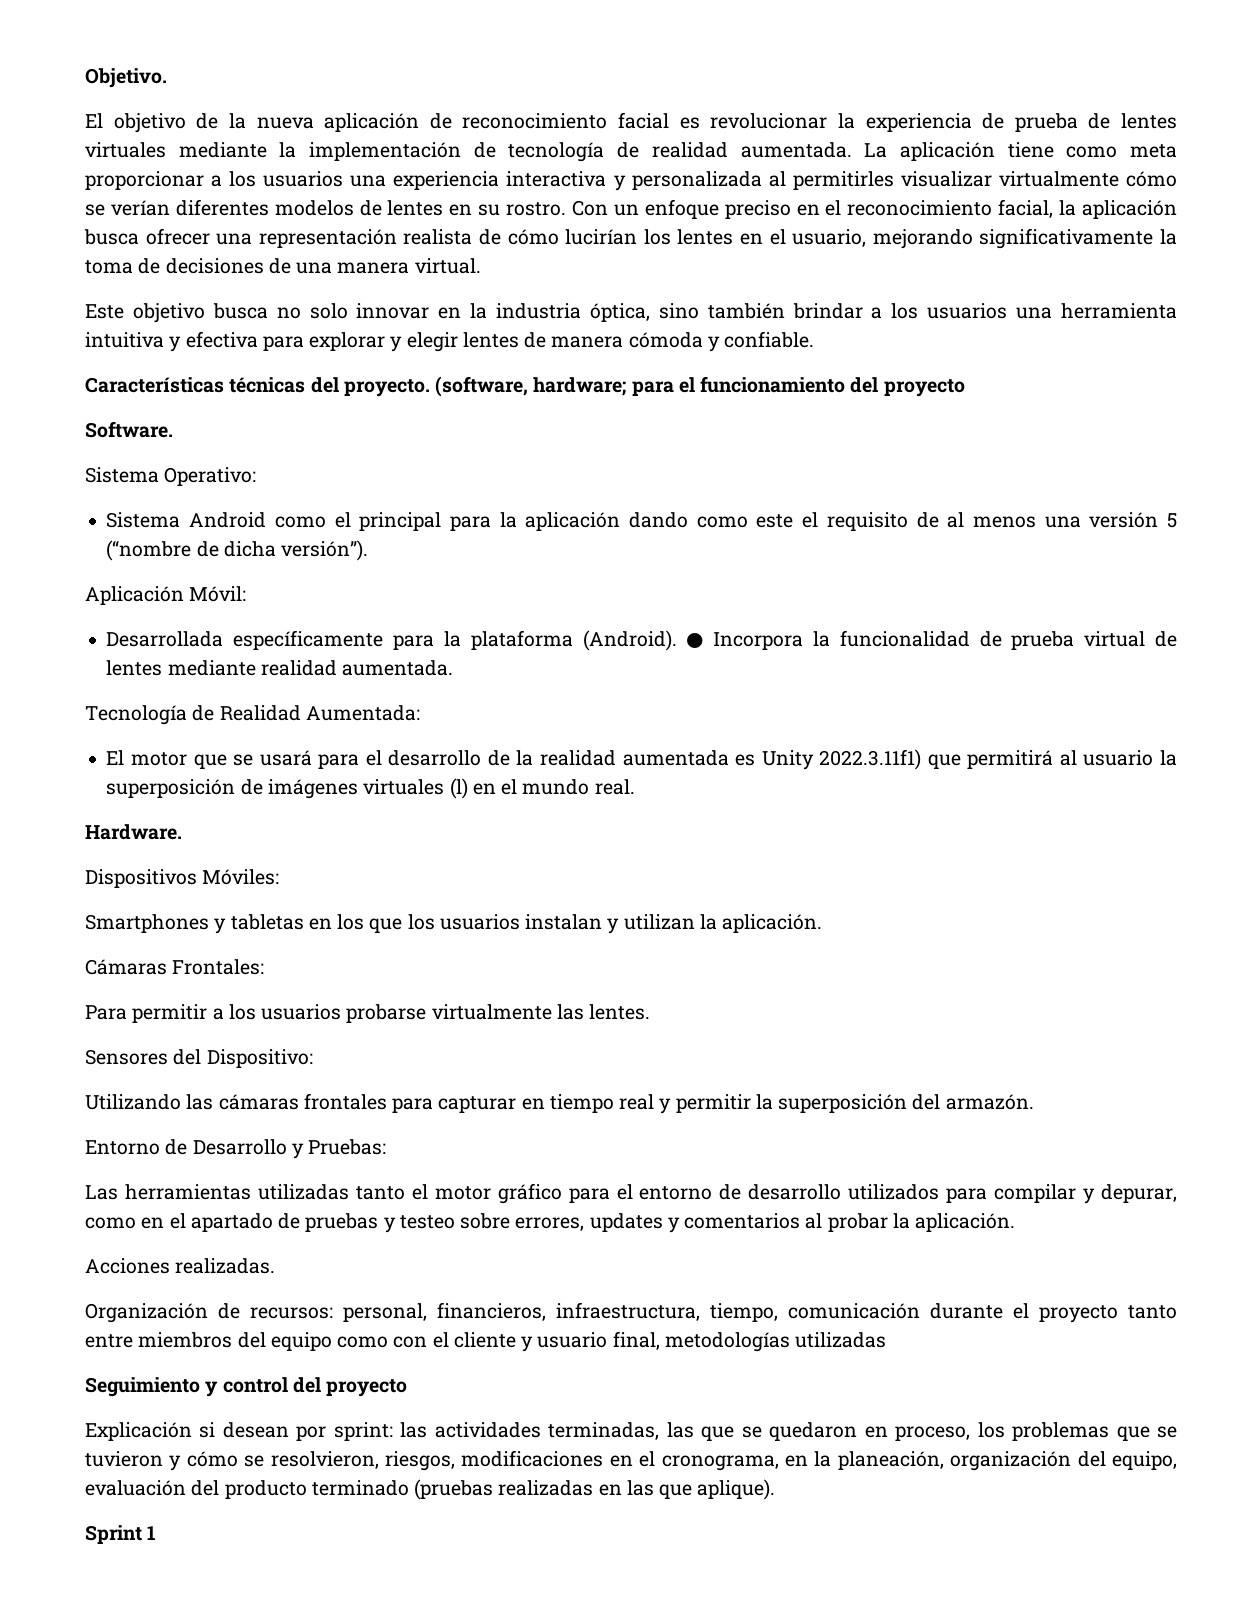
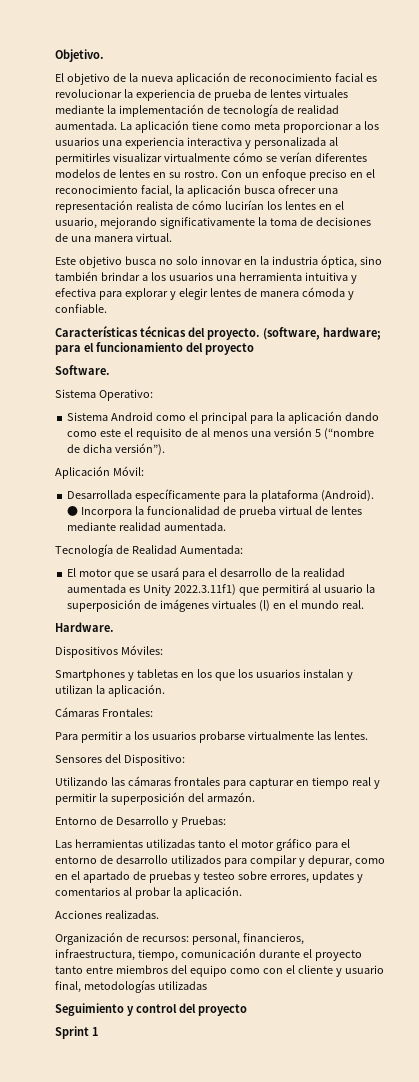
- Explicación si desean por sprint: las actividades terminadas, las que se quedaron en proceso, los problemas que se tuvieron y cómo se resolvieron, riesgos, modificaciones en el cronograma, en la planeación, organización del equipo, evaluación del producto terminado (pruebas realizadas en las que aplique).

